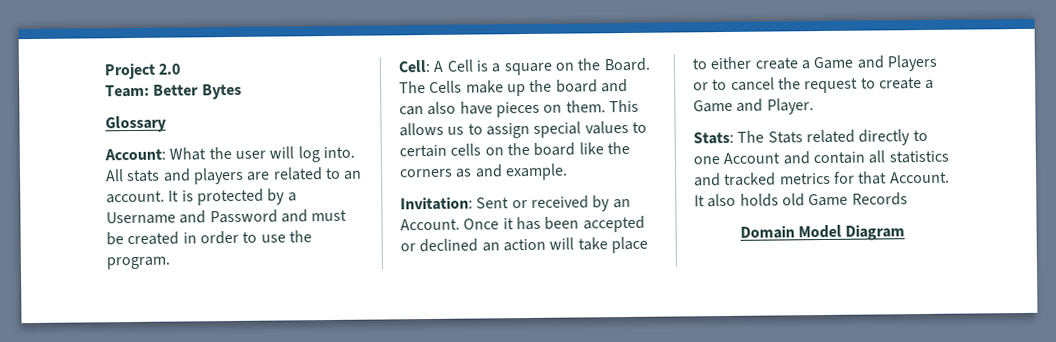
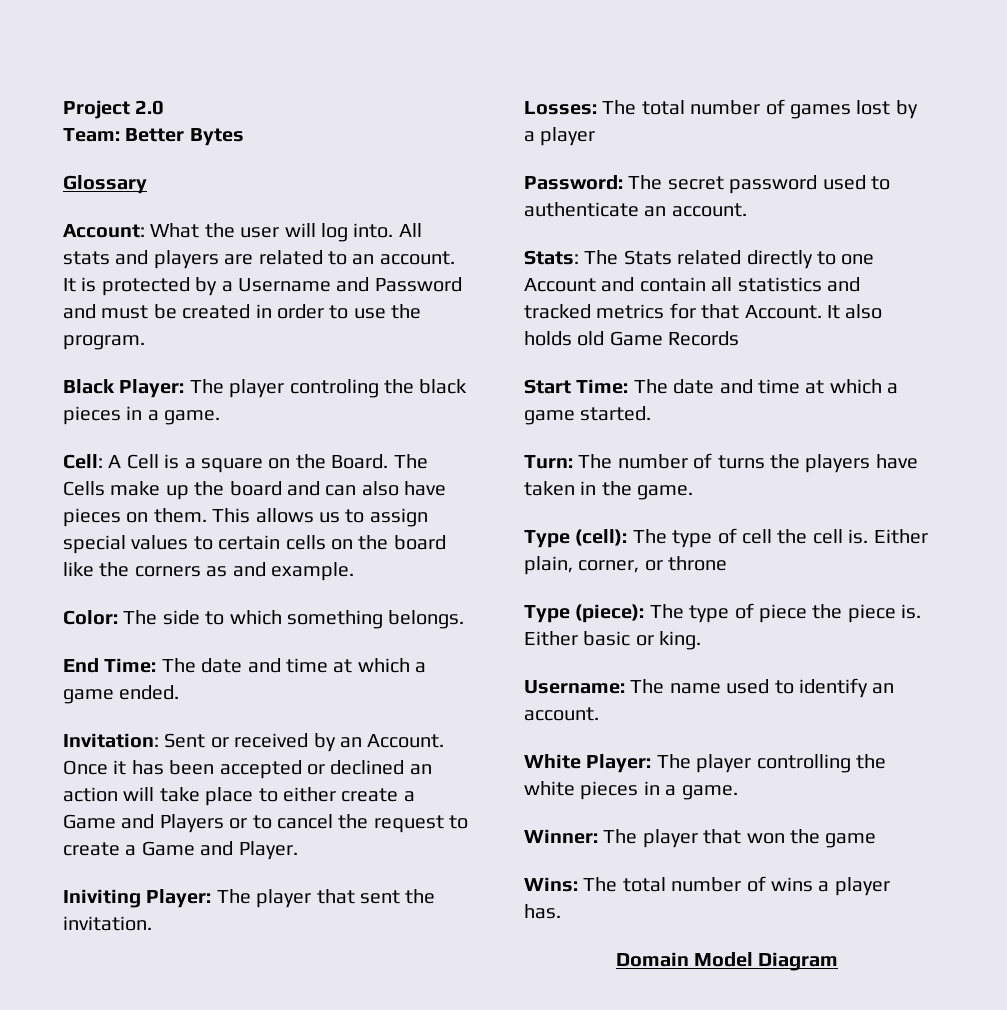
+ Black Player: The player controling the black pieces in a game.
+ Color: The side to which something belongs.
+ End Time: The date and time at which a game ended.
+ Iniviting Player: The player that sent the invitation.
+ Losses: The total number of games lost by a player
+ Password: The secret password used to authenticate an account.
+ Start Time: The date and time at which a game started.
+ Turn: The number of turns the players have taken in the game.
+ Type (cell): The type of cell the cell is. Either plain, corner, or throne
+ Type (piece): The type of piece the piece is. Either basic or king.
+ Username: The name used to identify an account.
+ White Player: The player controlling the white pieces in a game.
+ Winner: The player that won the game
+ Wins: The total number of wins a player has.

